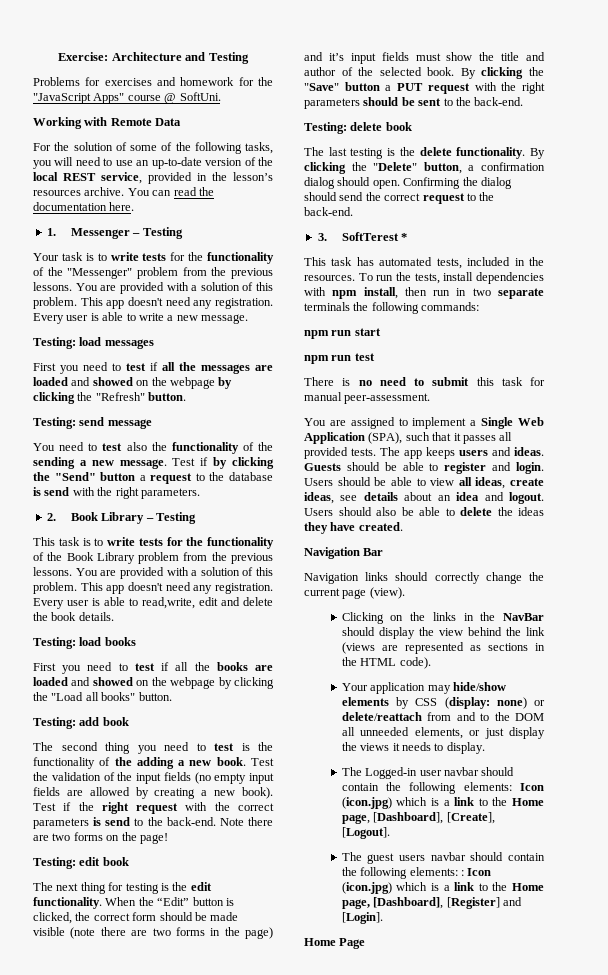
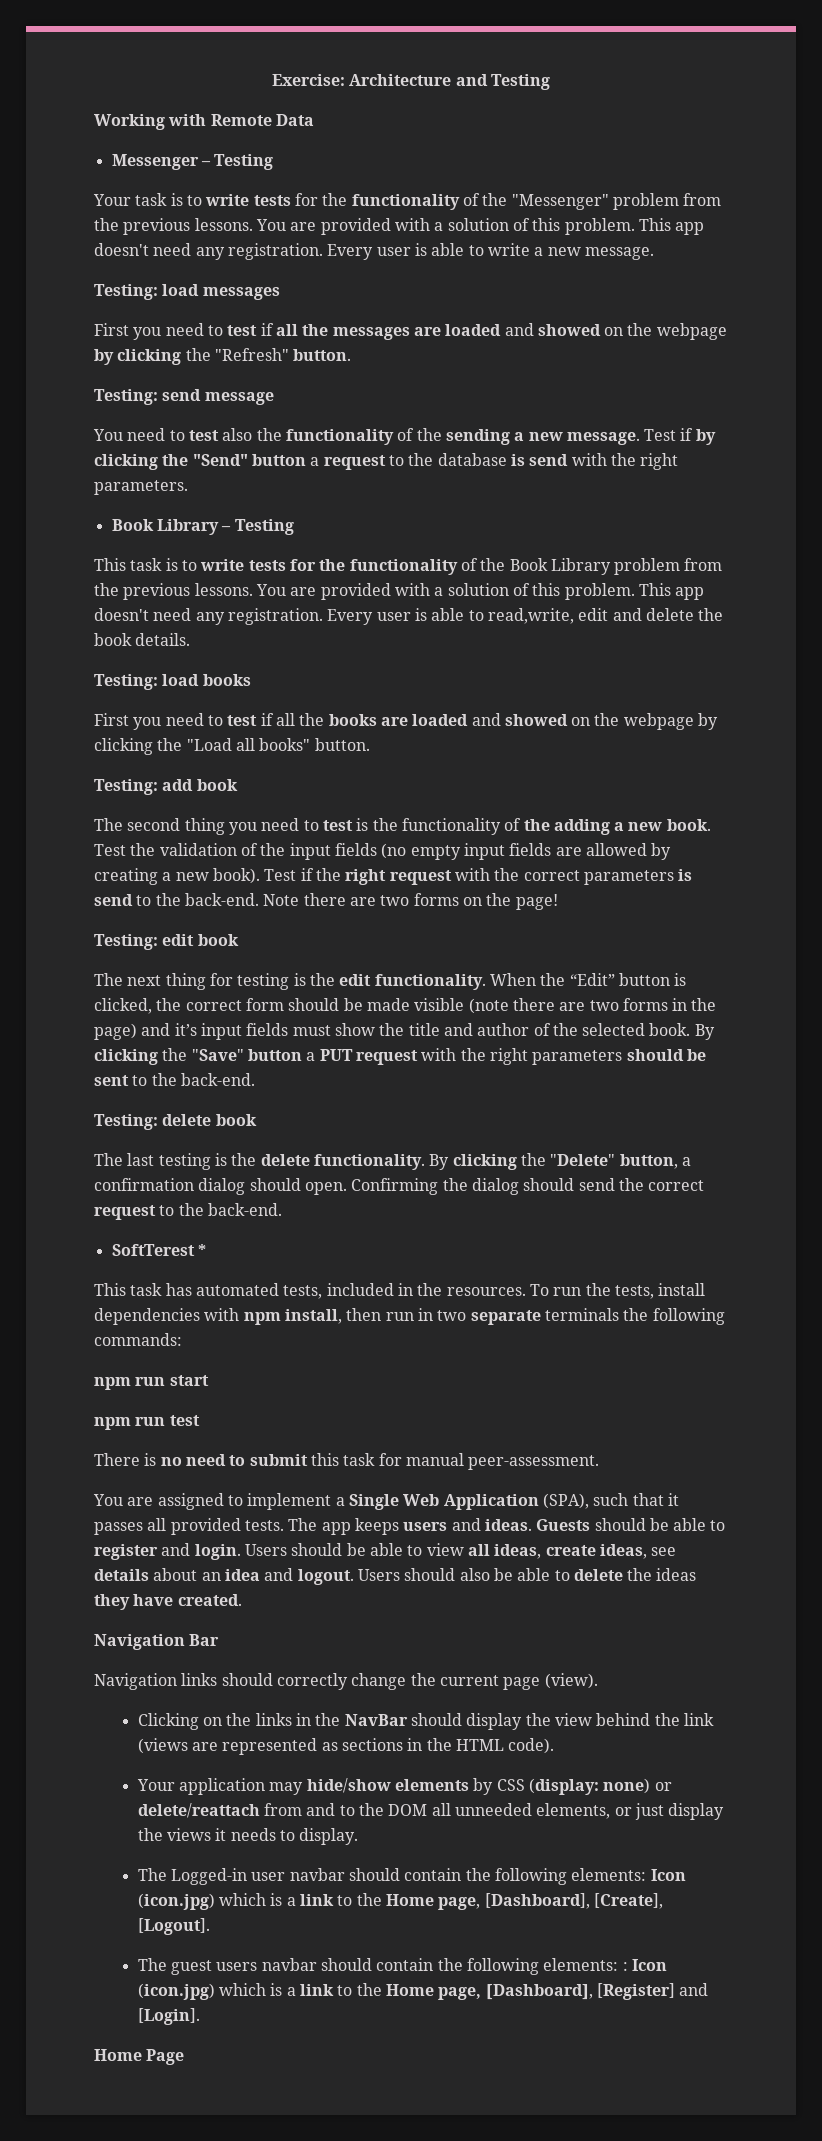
- Problems for exercises and homework for the "JavaScript Apps" course @ SoftUni.
  Working with Remote Data
- For the solution of some of the following tasks, you will need to use an up-to-date version of the local REST service, provided in the lesson’s resources archive. You can read the documentation here.
- 1. Messenger – Testing
+ Messenger – Testing
- 2. Book Library – Testing
+ Book Library – Testing
- 3. SoftTerest *
+ SoftTerest *

